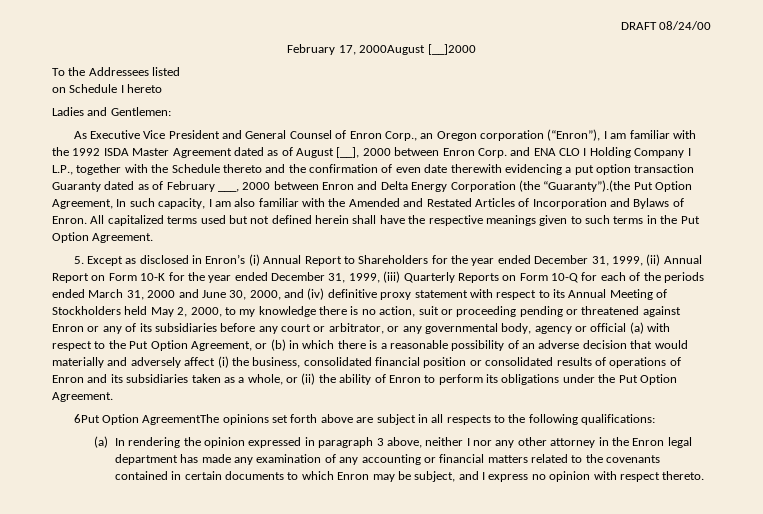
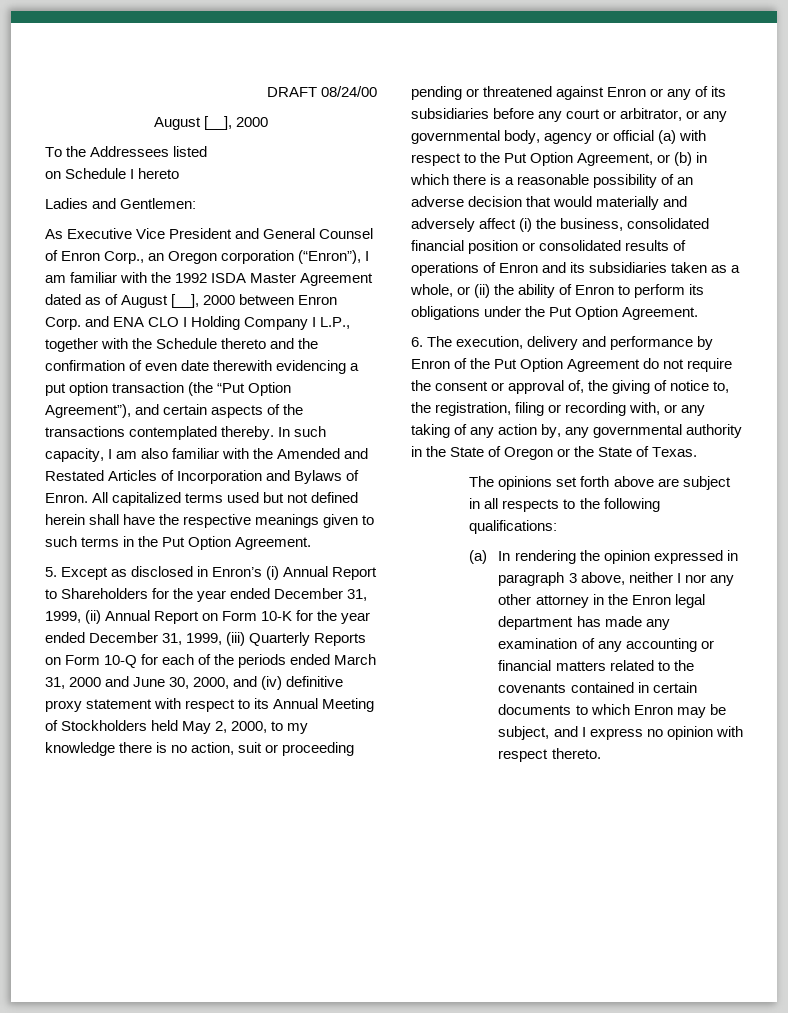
  DRAFT 08/24/00
- February 17, 2000August [__]2000
+ August [__], 2000
- As Executive Vice President and General Counsel of Enron Corp., an Oregon corporation (“Enron”), I am familiar with the 1992 ISDA Master Agreement dated as of August [__], 2000 between Enron Corp. and ENA CLO I Holding Company I L.P., together with the Schedule thereto and the confirmation of even date therewith evidencing a put option transaction Guaranty dated as of February ___, 2000 between Enron and Delta Energy Corporation (the “Guaranty”).(the Put Option Agreement, In such capacity, I am also familiar with the Amended and Restated Articles of Incorporation and Bylaws of Enron.
+ As Executive Vice President and General Counsel of Enron Corp., an Oregon corporation (“Enron”), I am familiar with the 1992 ISDA Master Agreement dated as of August [__], 2000 between Enron Corp. and ENA CLO I Holding Company I L.P., together with the Schedule thereto and the confirmation of even date therewith evidencing a put option transaction (the “Put Option Agreement”), and certain aspects of the transactions contemplated thereby. In such capacity, I am also familiar with the Amended and Restated Articles of Incorporation and Bylaws of Enron.
- 6Put Option AgreementThe opinions set forth above are subject in all respects to the following qualifications:
+ 6. The execution, delivery and performance by Enron of the Put Option Agreement do not require the consent or approval of, the giving of notice to, the registration, filing or recording with, or any taking of any action by, any governmental authority in the State of Oregon or the State of Texas.
+ The opinions set forth above are subject in all respects to the following qualifications:

